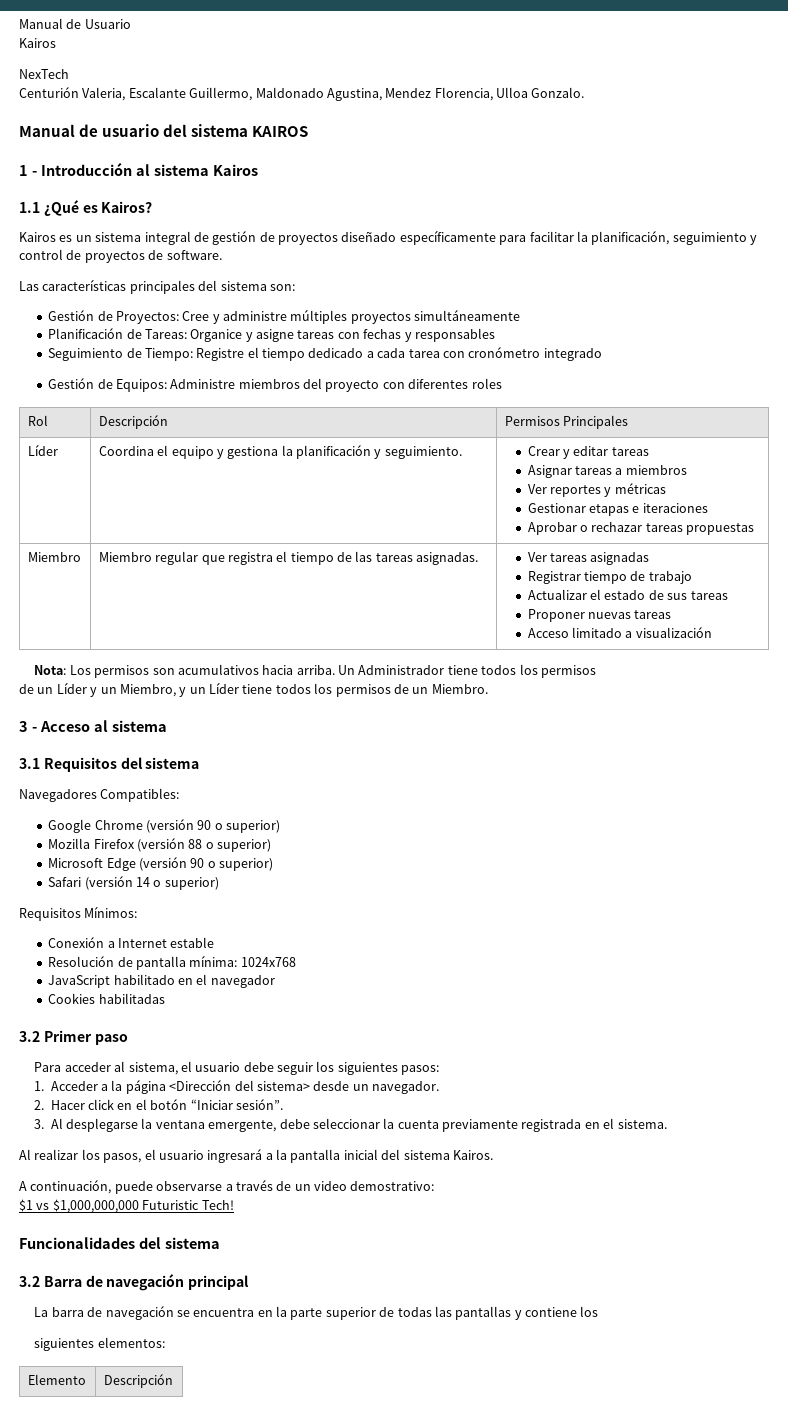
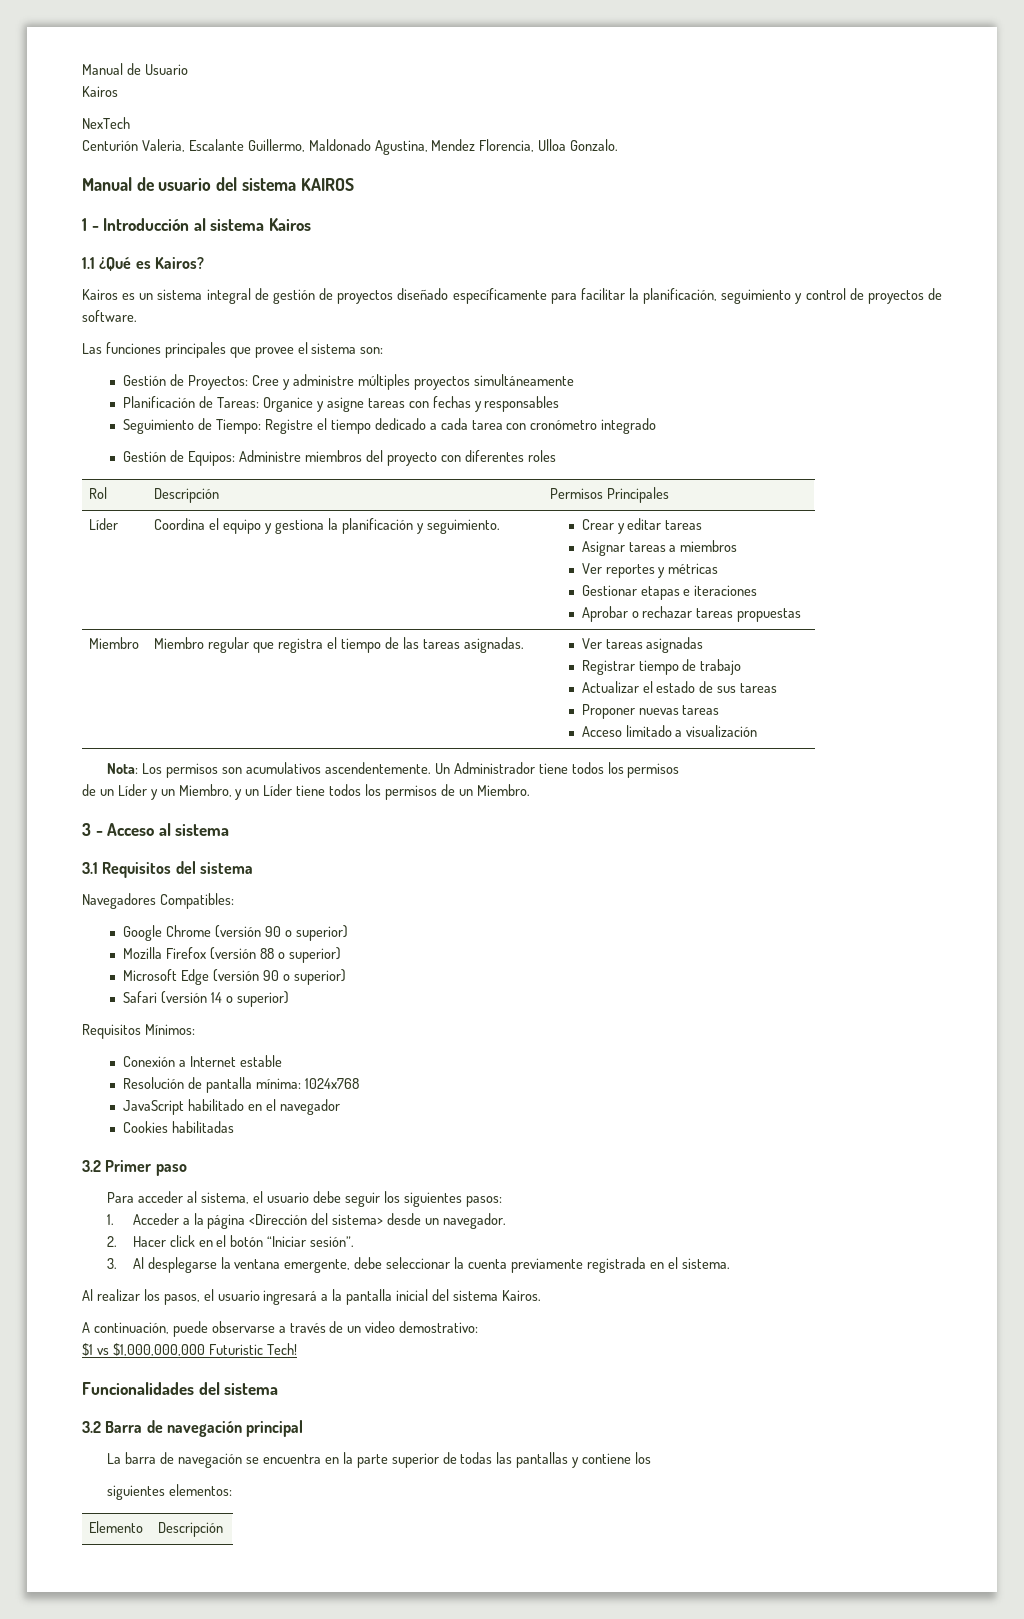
- Las características principales del sistema son:
+ Las funciones principales que provee el sistema son:
- Nota: Los permisos son acumulativos hacia arriba.
+ Nota: Los permisos son acumulativos ascendentemente.

